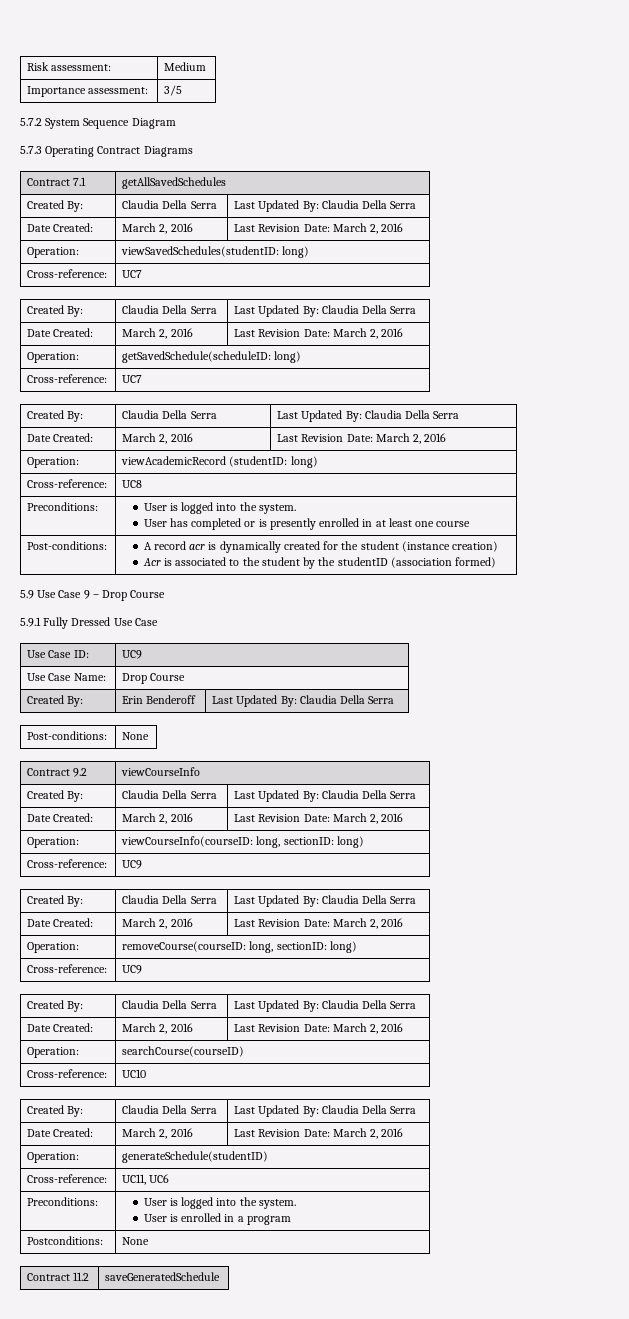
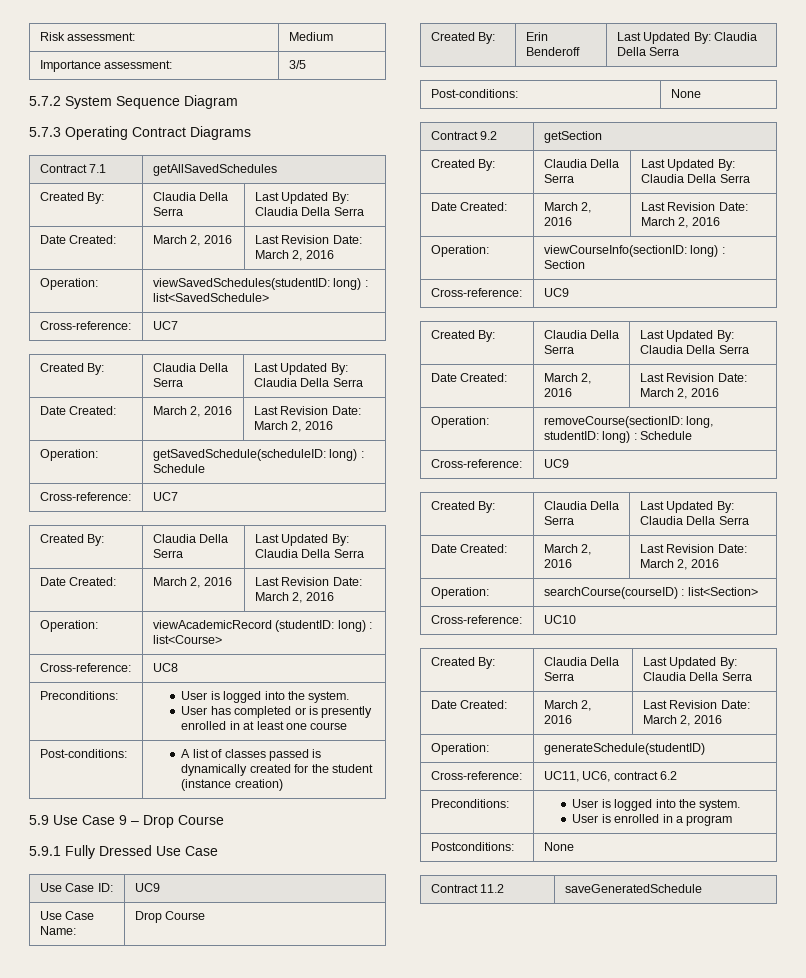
- Operation: | viewSavedSchedules(studentID: long)
+ Operation: | viewSavedSchedules(studentID: long) : list<SavedSchedule>
- Operation: | getSavedSchedule(scheduleID: long)
+ Operation: | getSavedSchedule(scheduleID: long) : Schedule
- Operation: | viewAcademicRecord (studentID: long)
+ Operation: | viewAcademicRecord (studentID: long) : list<Course>
- Post-conditions: | A record acr is dynamically created for the student (instance creation)
- Acr is associated to the student by the studentID (association formed)
+ Post-conditions: | A list of classes passed is dynamically created for the student (instance creation)
- Contract 9.2 | viewCourseInfo
+ Contract 9.2 | getSection
- Operation: | viewCourseInfo(courseID: long, sectionID: long)
+ Operation: | viewCourseInfo(sectionID: long) : Section
- Operation: | removeCourse(courseID: long, sectionID: long)
+ Operation: | removeCourse(sectionID: long, studentID: long) : Schedule
- Operation: | searchCourse(courseID)
+ Operation: | searchCourse(courseID) : list<Section>
- Cross-reference: | UC11, UC6
+ Cross-reference: | UC11, UC6, contract 6.2

